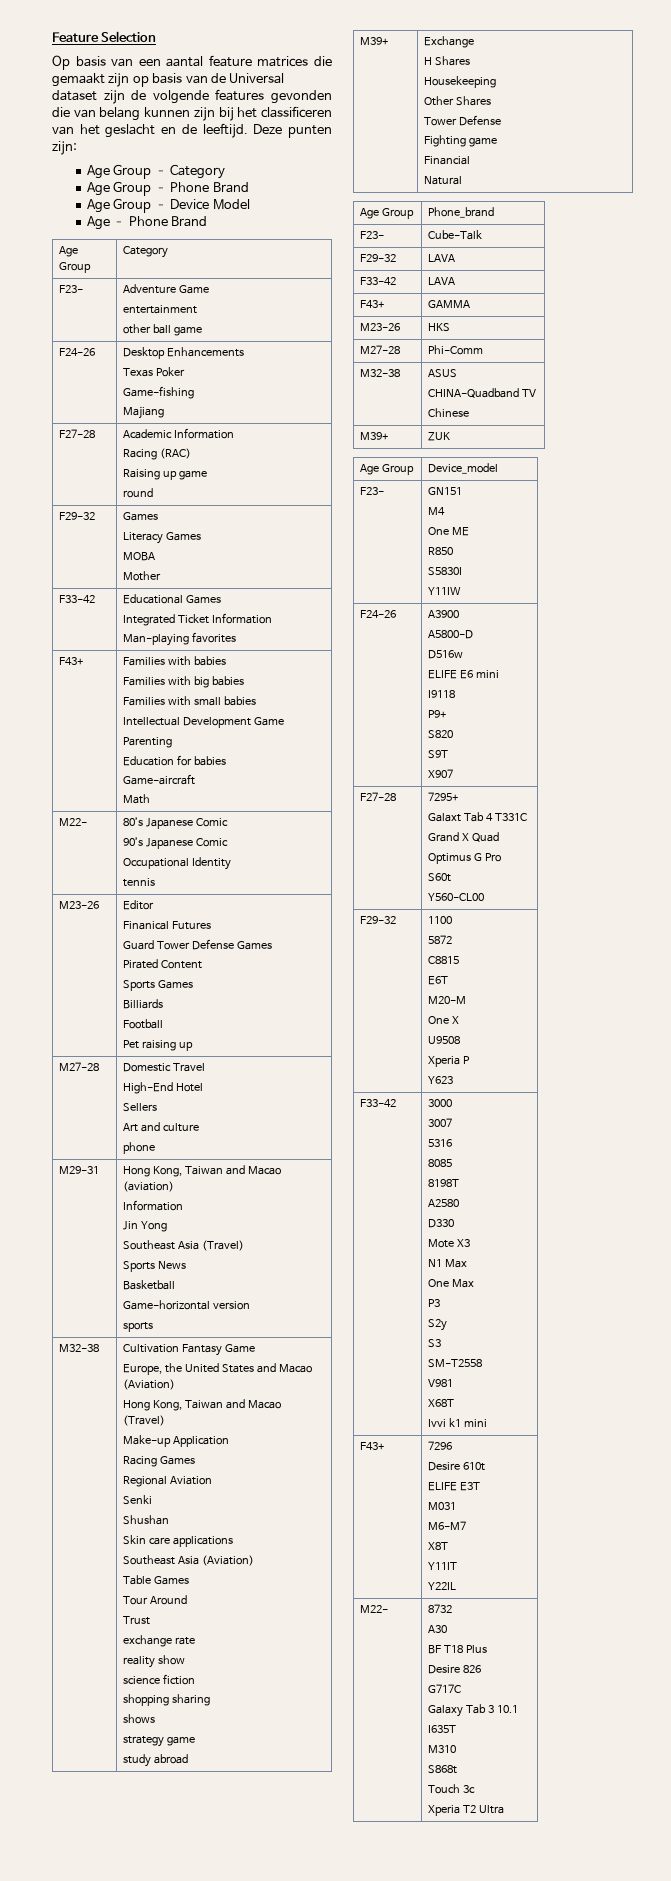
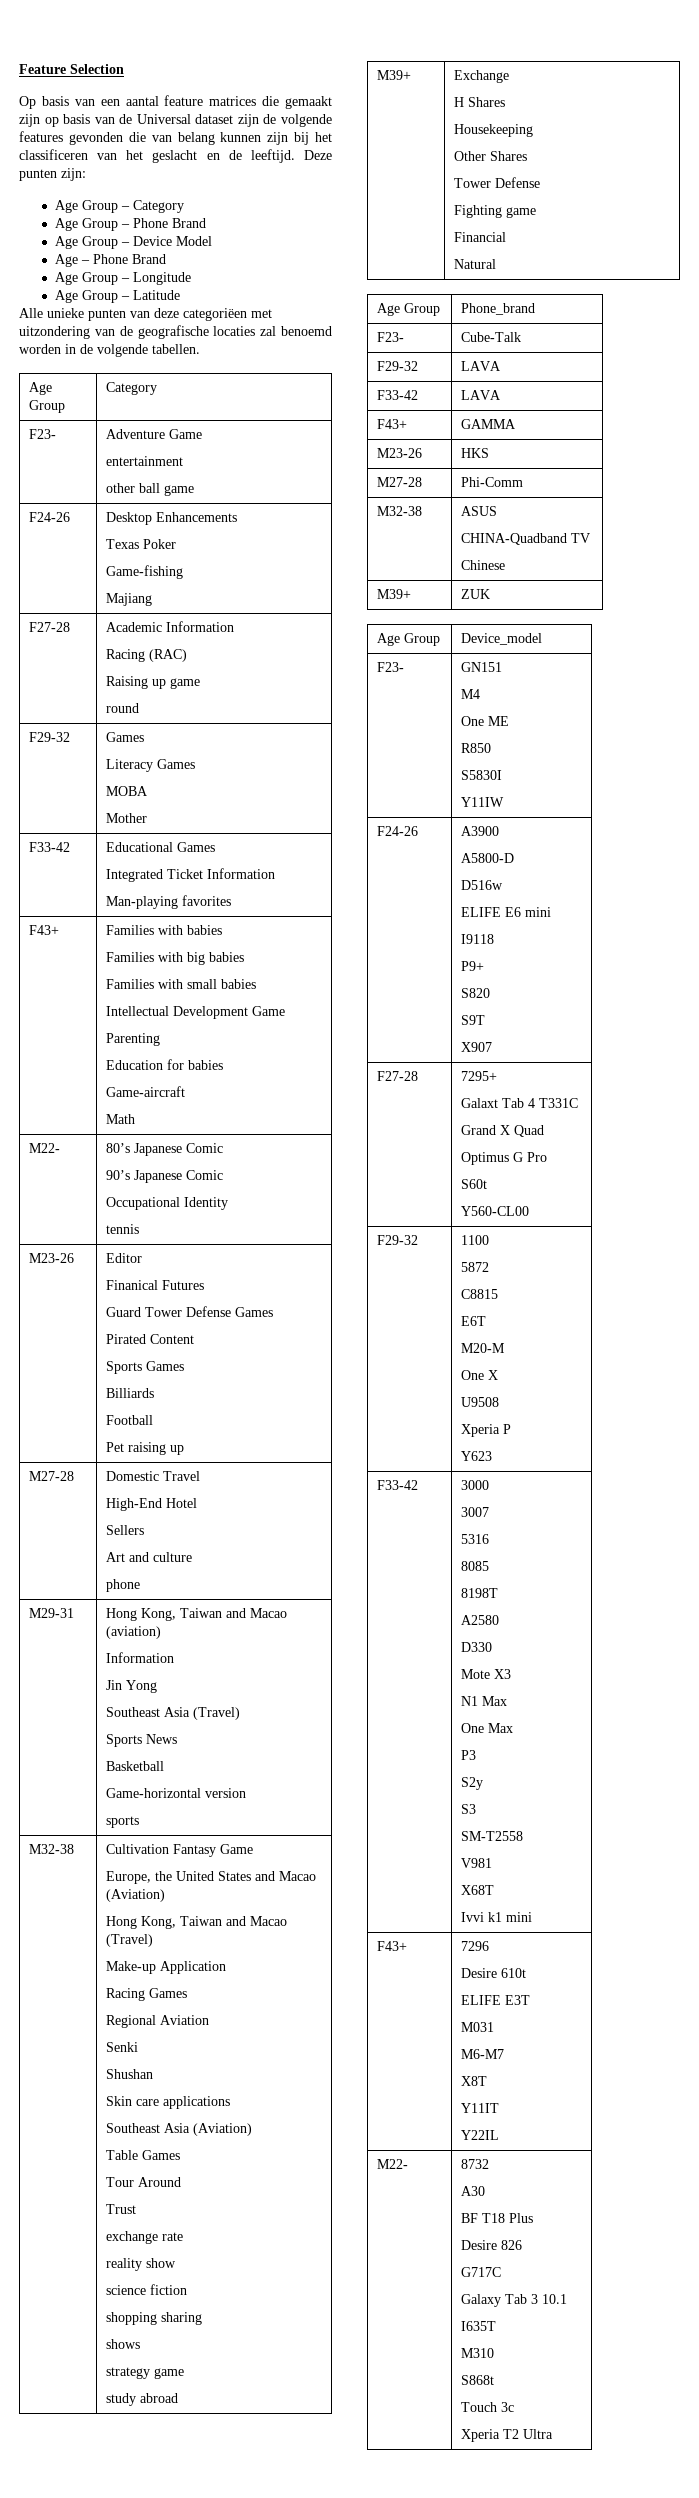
+ Age Group – Longitude
+ Age Group – Latitude
+ Alle unieke punten van deze categoriëen met uitzondering van de geografische locaties zal benoemd worden in de volgende tabellen.

